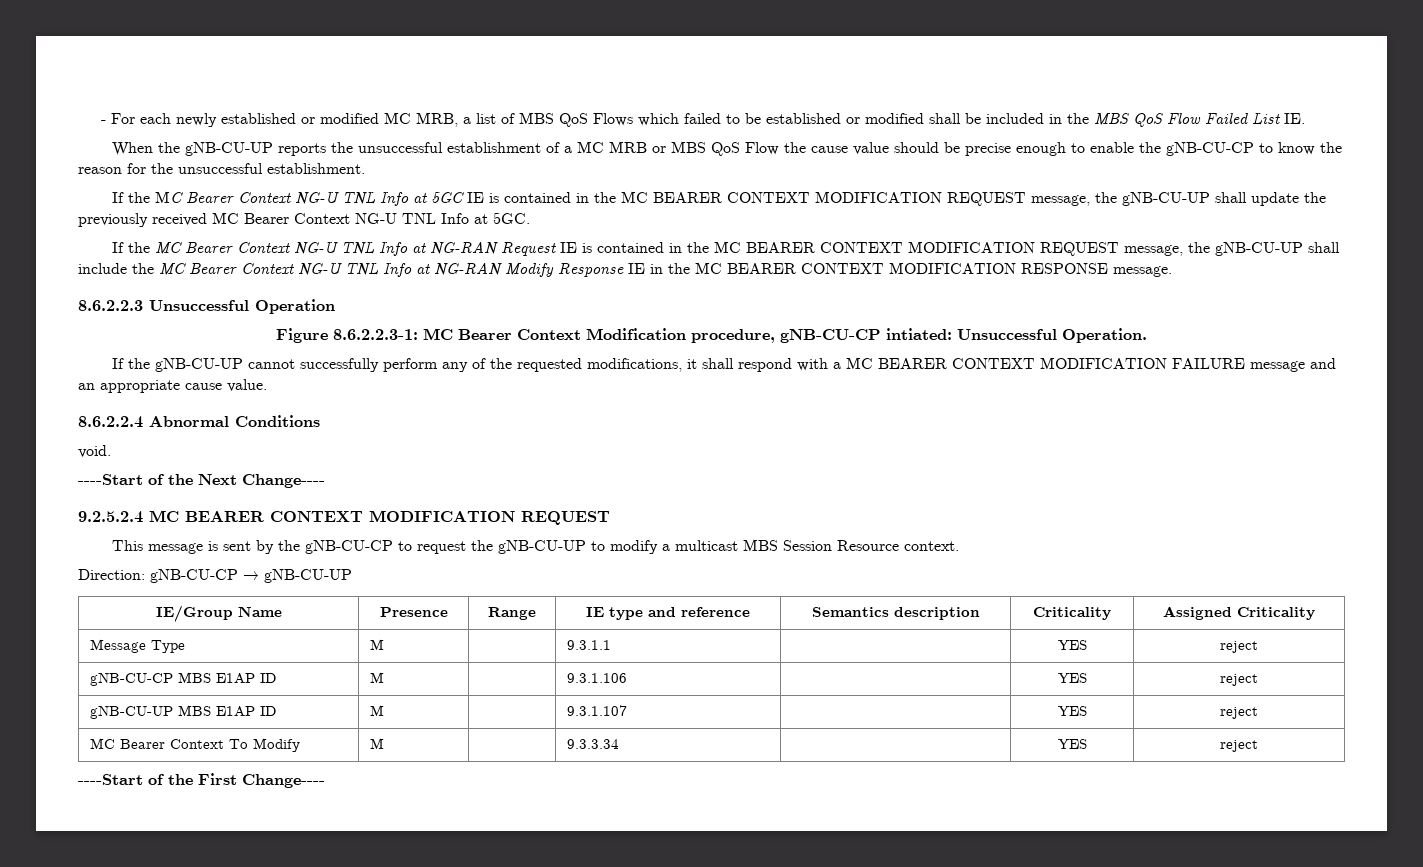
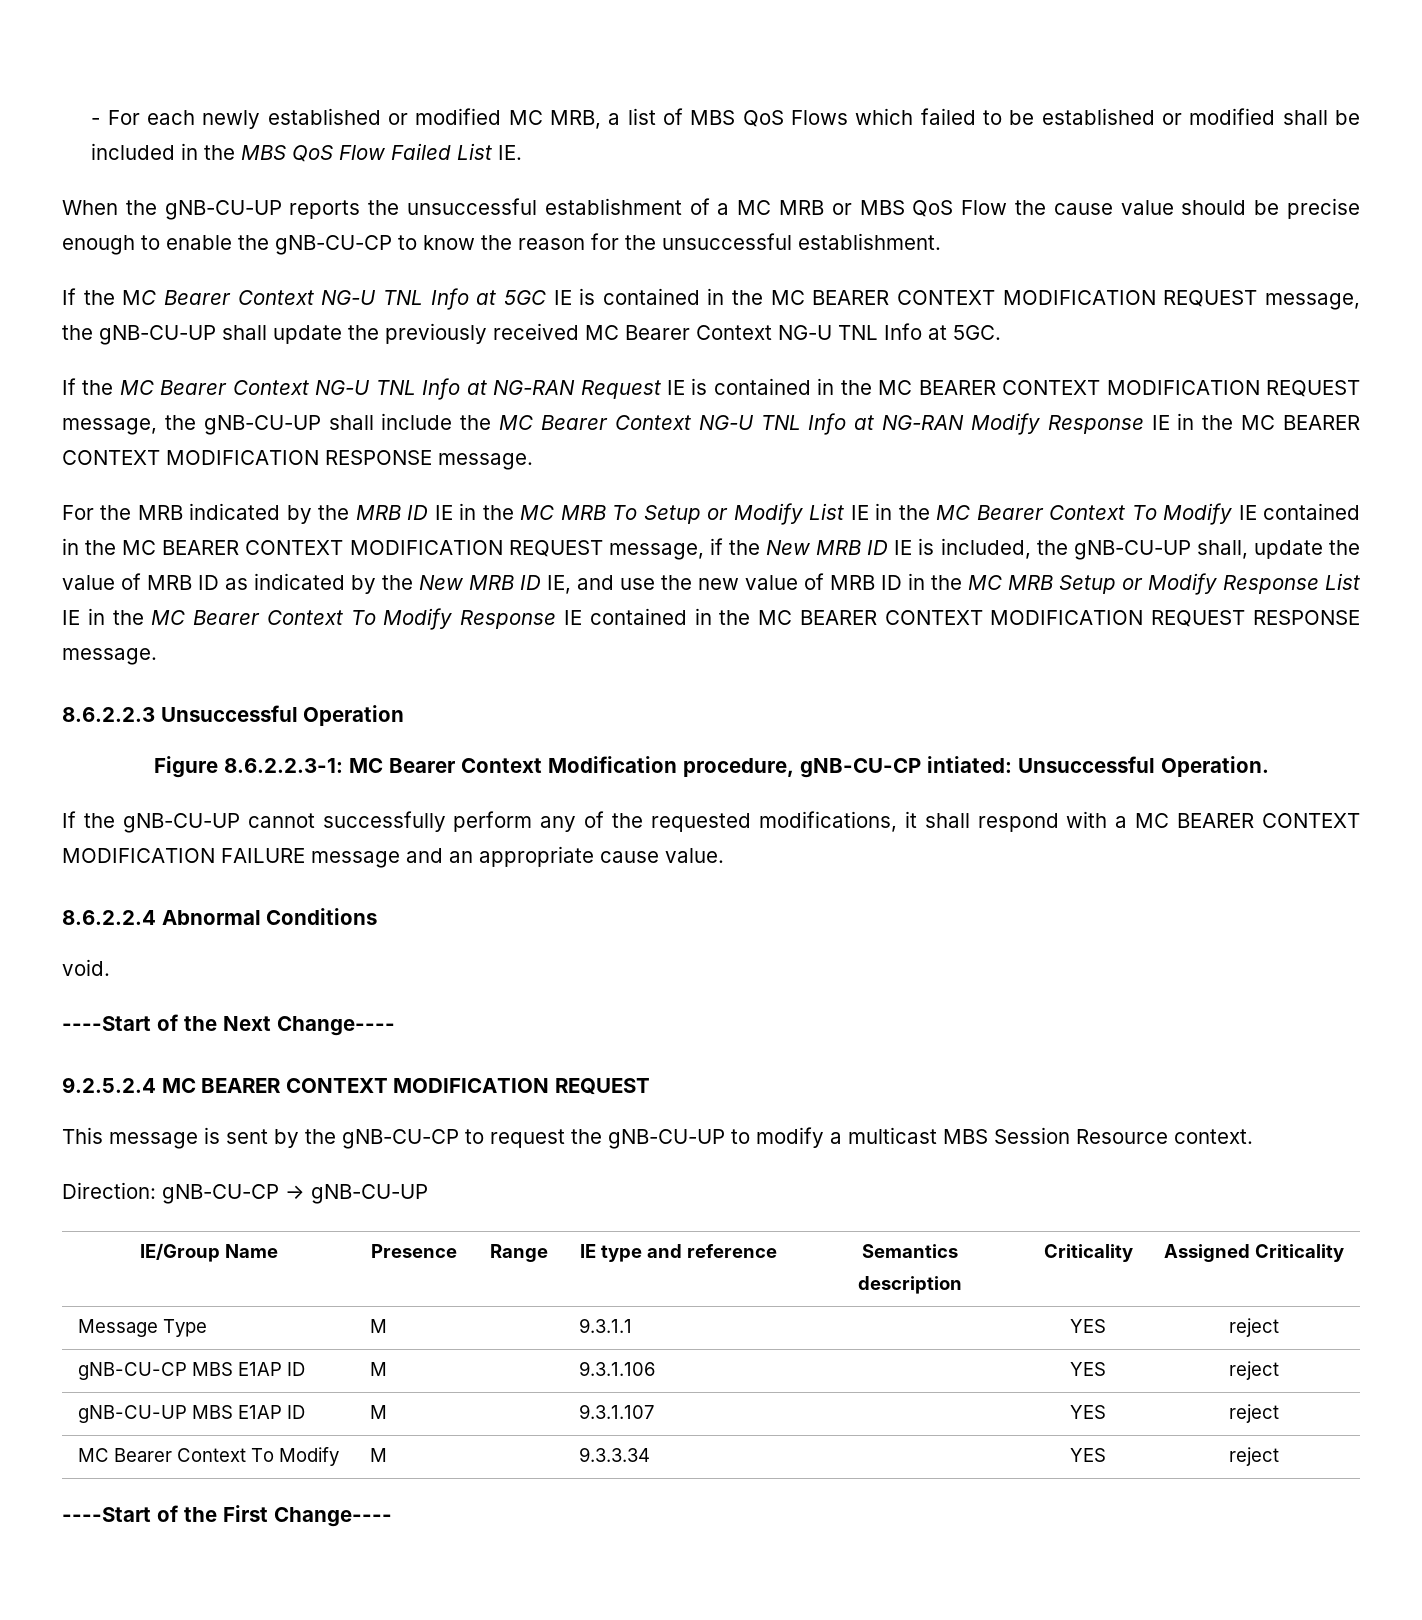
+ For the MRB indicated by the MRB ID IE in the MC MRB To Setup or Modify List IE in the MC Bearer Context To Modify IE contained in the MC BEARER CONTEXT MODIFICATION REQUEST message, if the New MRB ID IE is included, the gNB-CU-UP shall, update the value of MRB ID as indicated by the New MRB ID IE, and use the new value of MRB ID in the MC MRB Setup or Modify Response List IE in the MC Bearer Context To Modify Response IE contained in the MC BEARER CONTEXT MODIFICATION REQUEST RESPONSE message.

